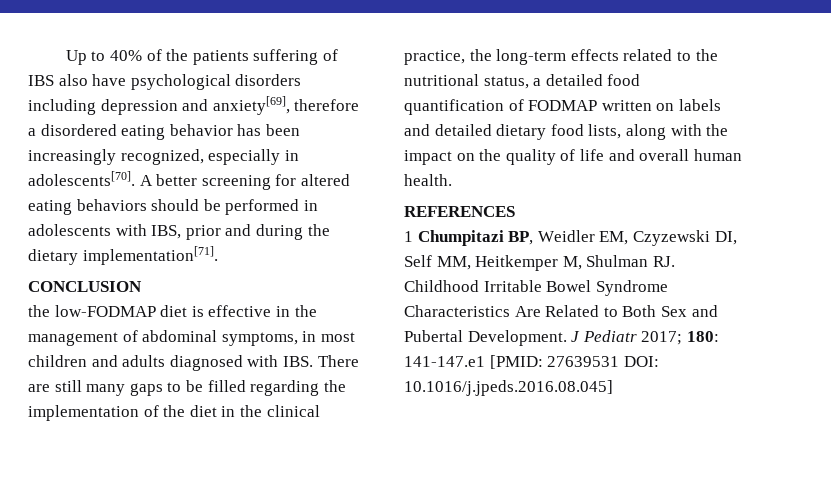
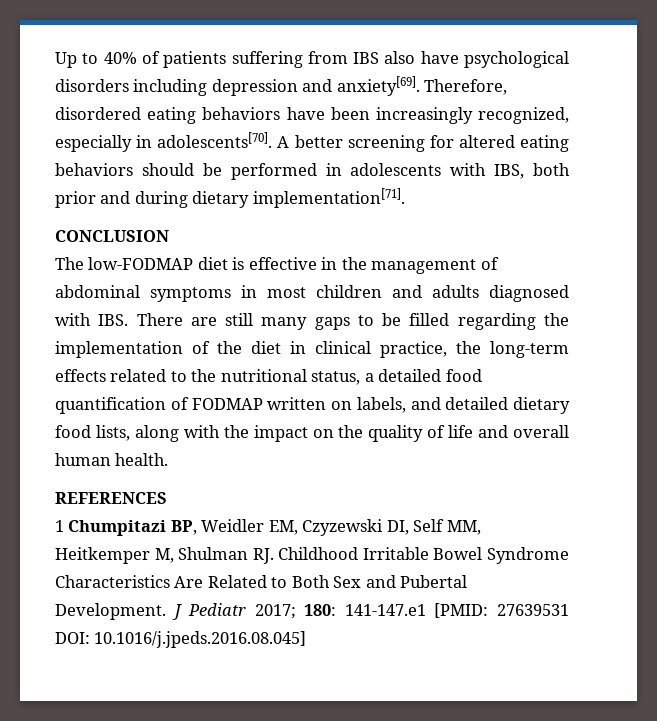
- Up to 40% of the patients suffering of IBS also have psychological disorders including depression and anxiety[69], therefore a disordered eating behavior has been increasingly recognized, especially in adolescents[70].
+ Up to 40% of patients suffering from IBS also have psychological disorders including depression and anxiety[69]. Therefore, disordered eating behaviors have been increasingly recognized, especially in adolescents[70].
- A better screening for altered eating behaviors should be performed in adolescents with IBS, prior and during the dietary implementation[71].
+ A better screening for altered eating behaviors should be performed in adolescents with IBS, both prior and during dietary implementation[71].
- the low-FODMAP diet is effective in the management of abdominal symptoms, in most children and adults diagnosed with IBS. There are still many gaps to be filled regarding the implementation of the diet in the clinical practice, the long-term effects related to the nutritional status, a detailed food quantification of FODMAP written on labels and detailed dietary food lists, along with the impact on the quality of life and overall human health.
+ The low-FODMAP diet is effective in the management of abdominal symptoms in most children and adults diagnosed with IBS. There are still many gaps to be filled regarding the implementation of the diet in clinical practice, the long-term effects related to the nutritional status, a detailed food quantification of FODMAP written on labels, and detailed dietary food lists, along with the impact on the quality of life and overall human health.

